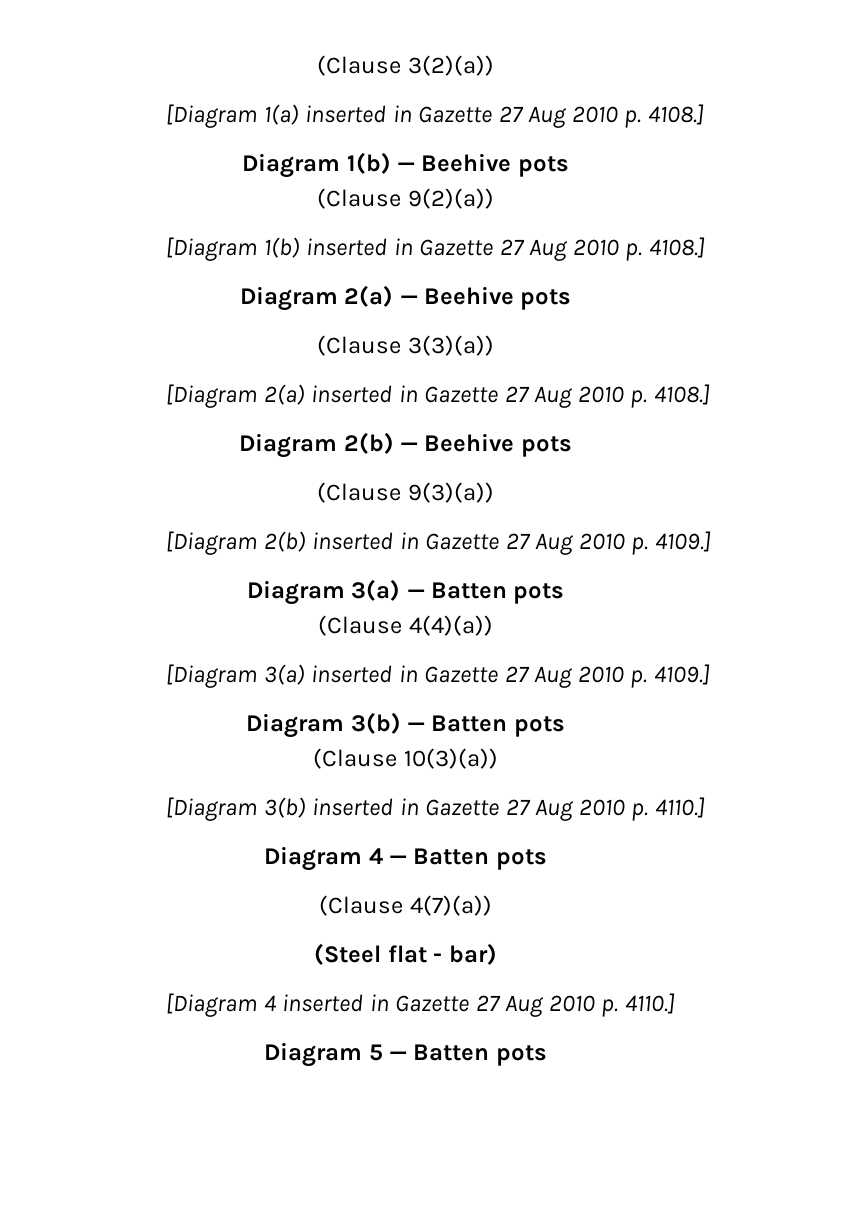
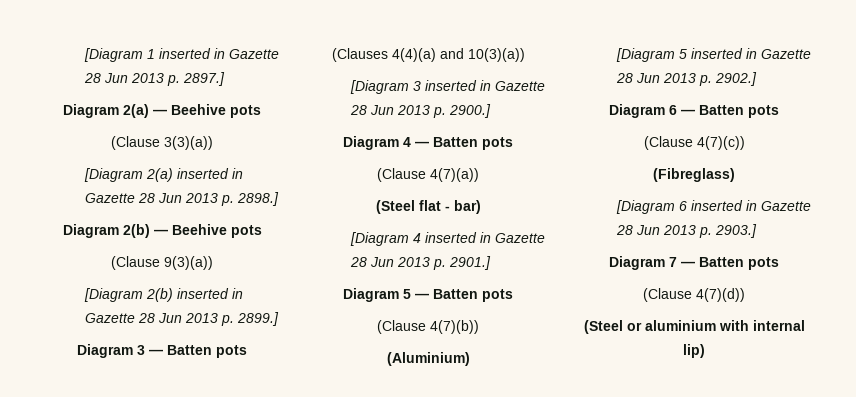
- (Clause 3(2)(a))
- [Diagram 1(a) inserted in Gazette 27 Aug 2010 p. 4108.]
- Diagram 1(b) — Beehive pots
- (Clause 9(2)(a))
- [Diagram 1(b) inserted in Gazette 27 Aug 2010 p. 4108.]
+ [Diagram 1 inserted in Gazette 28 Jun 2013 p. 2897.]
- [Diagram 2(a) inserted in Gazette 27 Aug 2010 p. 4108.]
+ [Diagram 2(a) inserted in Gazette 28 Jun 2013 p. 2898.]
- [Diagram 2(b) inserted in Gazette 27 Aug 2010 p. 4109.]
- Diagram 3(a) — Batten pots
- (Clause 4(4)(a))
- [Diagram 3(a) inserted in Gazette 27 Aug 2010 p. 4109.]
- Diagram 3(b) — Batten pots
- (Clause 10(3)(a))
- [Diagram 3(b) inserted in Gazette 27 Aug 2010 p. 4110.]
+ [Diagram 2(b) inserted in Gazette 28 Jun 2013 p. 2899.]
+ Diagram 3 — Batten pots
+ (Clauses 4(4)(a) and 10(3)(a))
+ [Diagram 3 inserted in Gazette 28 Jun 2013 p. 2900.]
- [Diagram 4 inserted in Gazette 27 Aug 2010 p. 4110.]
+ [Diagram 4 inserted in Gazette 28 Jun 2013 p. 2901.]
+ (Clause 4(7)(b))
+ (Aluminium)
+ [Diagram 5 inserted in Gazette 28 Jun 2013 p. 2902.]
+ Diagram 6 — Batten pots
+ (Clause 4(7)(c))
+ (Fibreglass)
+ [Diagram 6 inserted in Gazette 28 Jun 2013 p. 2903.]
+ Diagram 7 — Batten pots
+ (Clause 4(7)(d))
+ (Steel or aluminium with internal lip)

